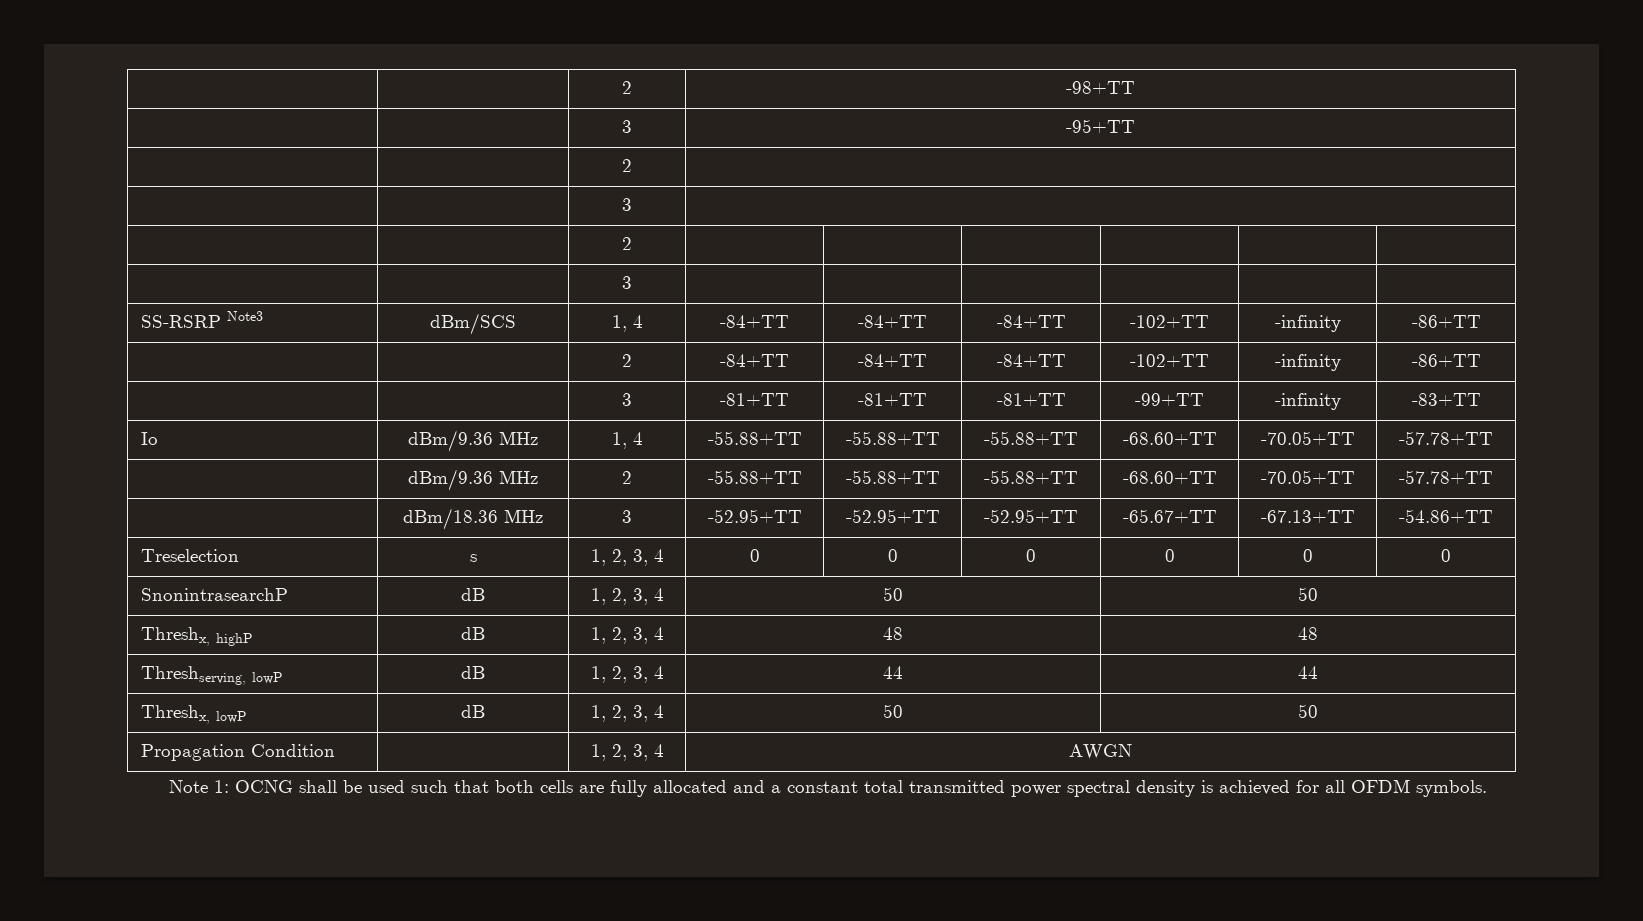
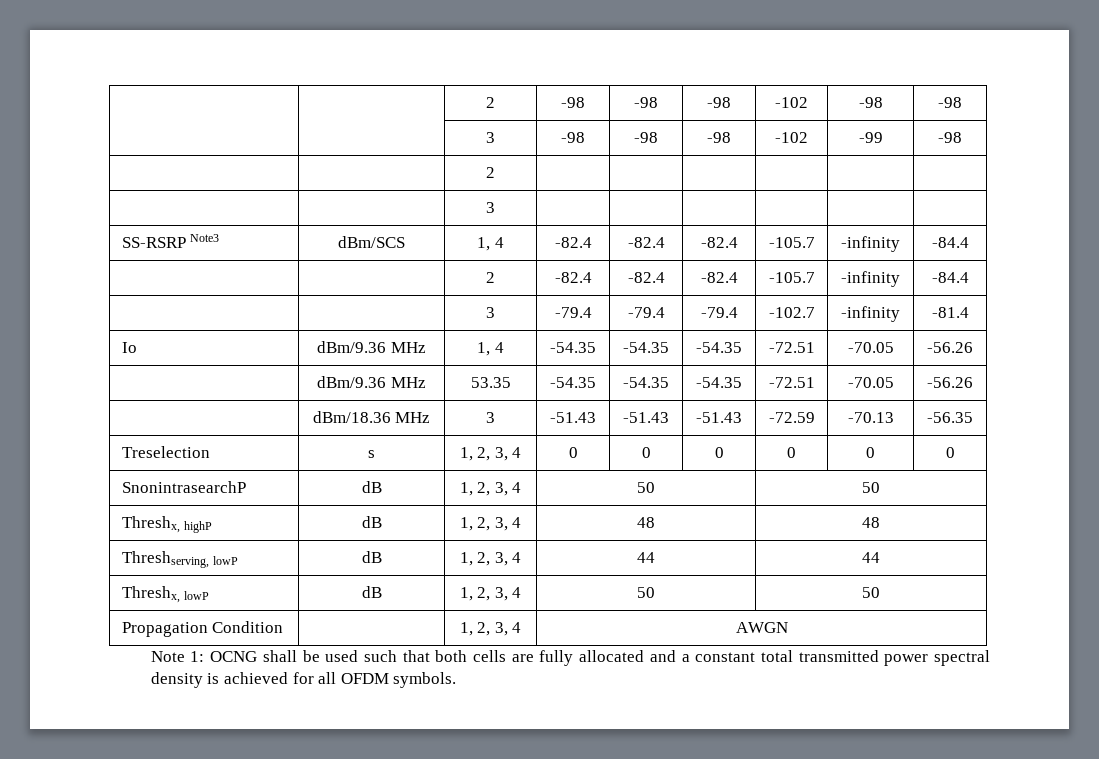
- | | 2 | -98+TT
- | | 3 | -95+TT
- | | 2 |
- | | 3 |
+ | | 2 | -98 | -98 | -98 | -102 | -98 | -98
+ | | 3 | -98 | -98 | -98 | -102 | -99 | -98
- SS-RSRP Note3 | dBm/SCS | 1, 4 | -84+TT | -84+TT | -84+TT | -102+TT | -infinity | -86+TT
- | | 2 | -84+TT | -84+TT | -84+TT | -102+TT | -infinity | -86+TT
- | | 3 | -81+TT | -81+TT | -81+TT | -99+TT | -infinity | -83+TT
+ SS-RSRP Note3 | dBm/SCS | 1, 4 | -82.4 | -82.4 | -82.4 | -105.7 | -infinity | -84.4
+ | | 2 | -82.4 | -82.4 | -82.4 | -105.7 | -infinity | -84.4
+ | | 3 | -79.4 | -79.4 | -79.4 | -102.7 | -infinity | -81.4
- Io | dBm/9.36 MHz | 1, 4 | -55.88+TT | -55.88+TT | -55.88+TT | -68.60+TT | -70.05+TT | -57.78+TT
- | dBm/9.36 MHz | 2 | -55.88+TT | -55.88+TT | -55.88+TT | -68.60+TT | -70.05+TT | -57.78+TT
- | dBm/18.36 MHz | 3 | -52.95+TT | -52.95+TT | -52.95+TT | -65.67+TT | -67.13+TT | -54.86+TT
+ Io | dBm/9.36 MHz | 1, 4 | -54.35 | -54.35 | -54.35 | -72.51 | -70.05 | -56.26
+ | dBm/9.36 MHz | 53.35 | -54.35 | -54.35 | -54.35 | -72.51 | -70.05 | -56.26
+ | dBm/18.36 MHz | 3 | -51.43 | -51.43 | -51.43 | -72.59 | -70.13 | -56.35

